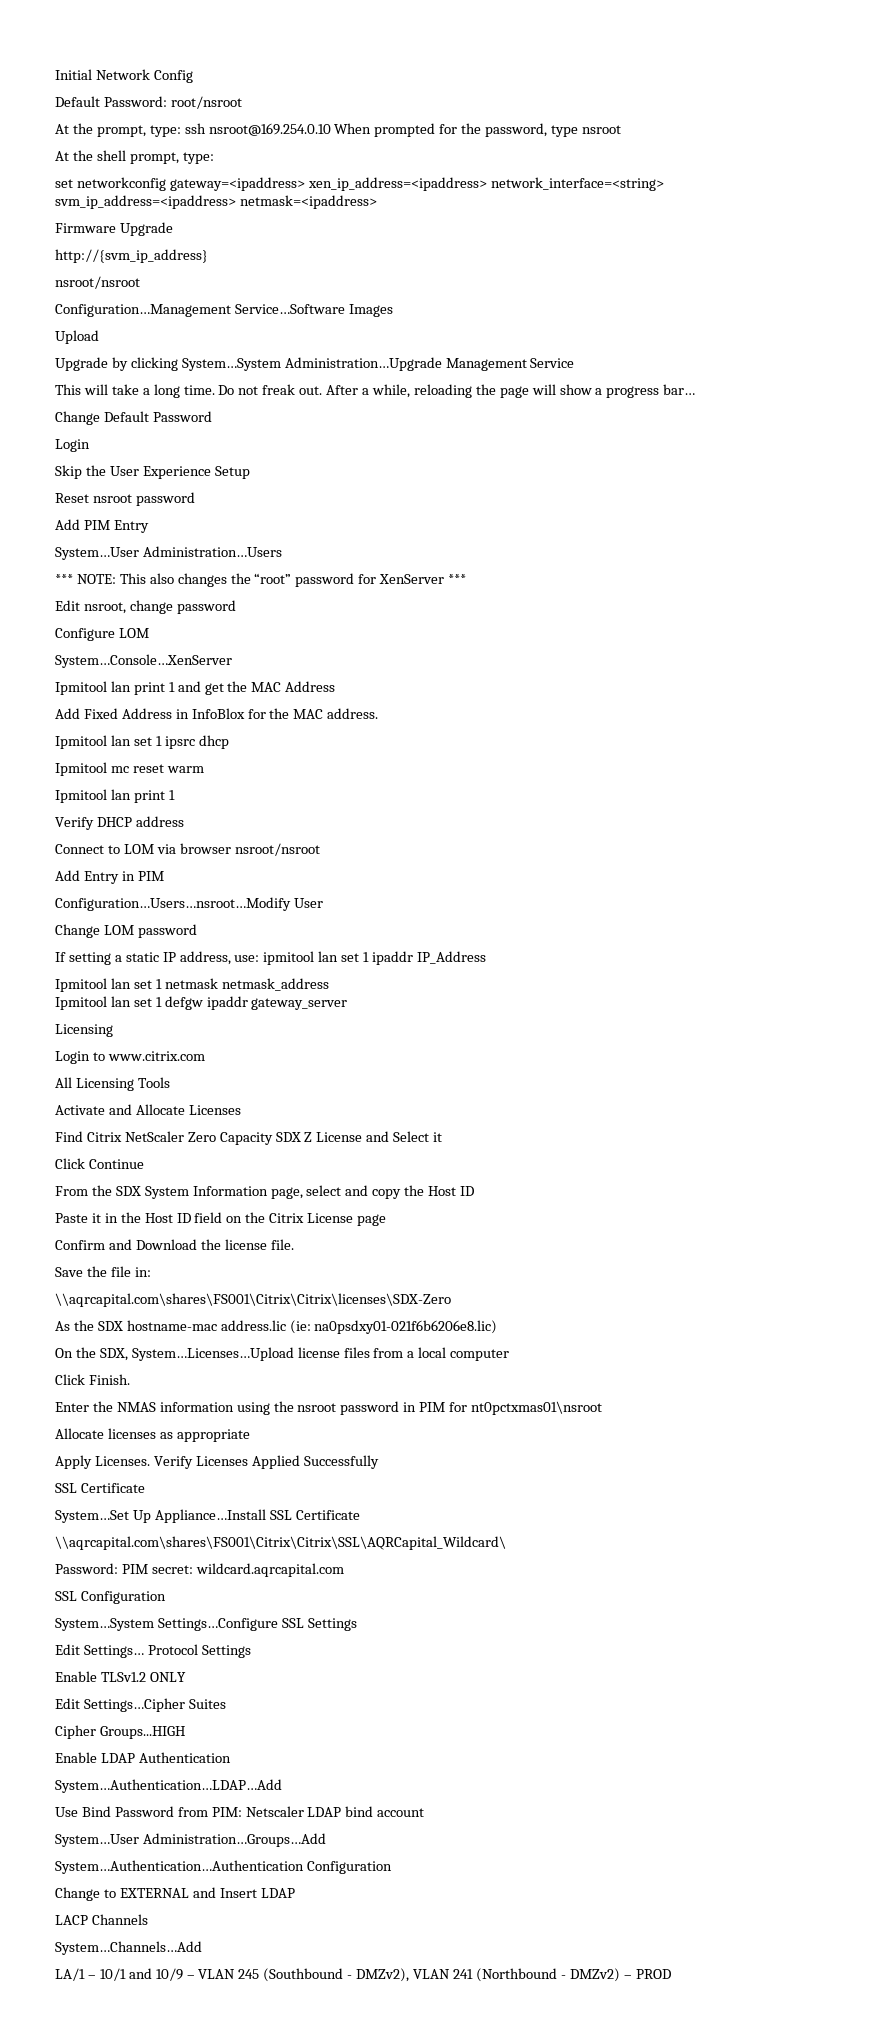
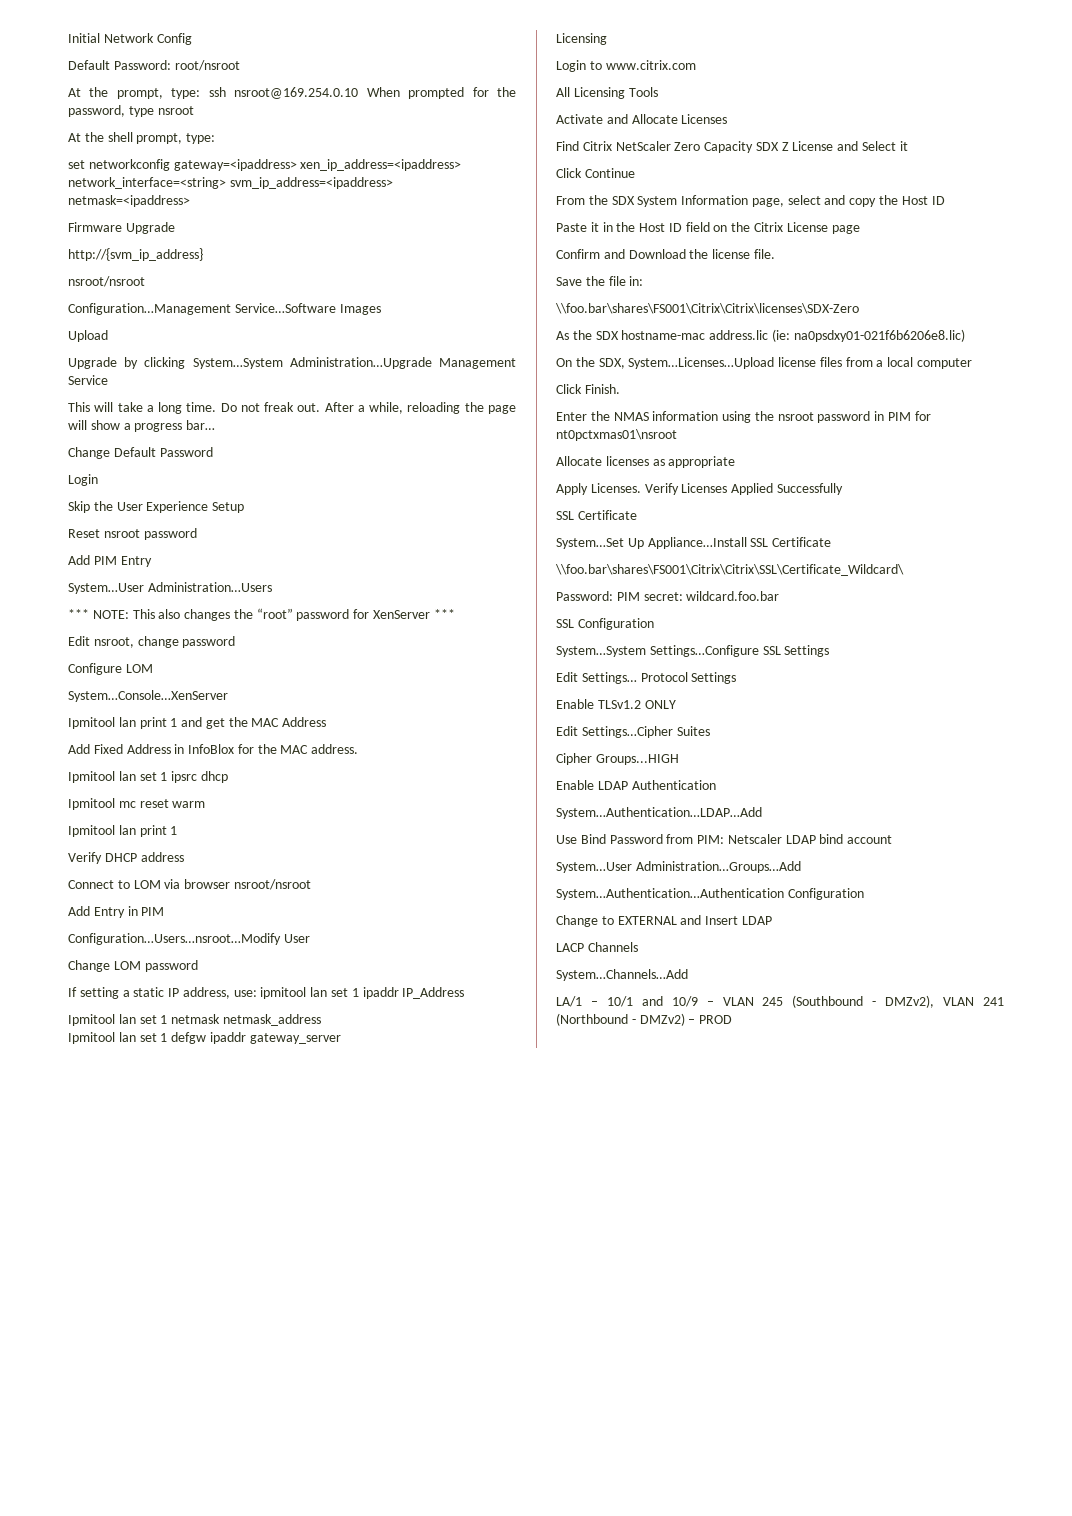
- \\aqrcapital.com\shares\FS001\Citrix\Citrix\licenses\SDX-Zero
+ \\foo.bar\shares\FS001\Citrix\Citrix\licenses\SDX-Zero
- \\aqrcapital.com\shares\FS001\Citrix\Citrix\SSL\AQRCapital_Wildcard\
+ \\foo.bar\shares\FS001\Citrix\Citrix\SSL\Certificate_Wildcard\
- Password: PIM secret: wildcard.aqrcapital.com
+ Password: PIM secret: wildcard.foo.bar

